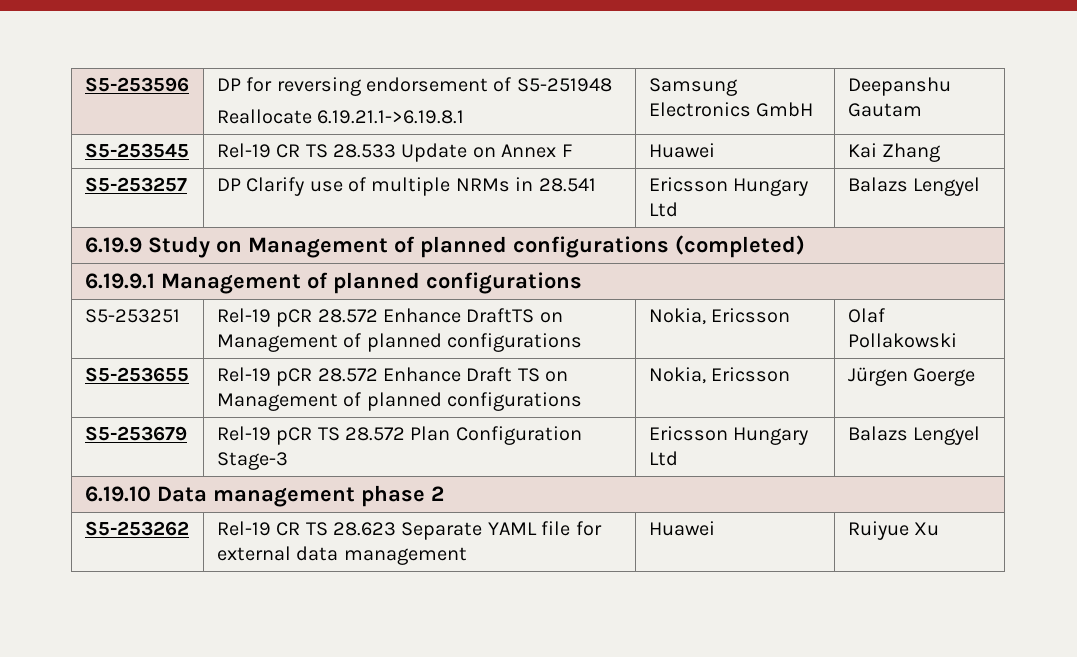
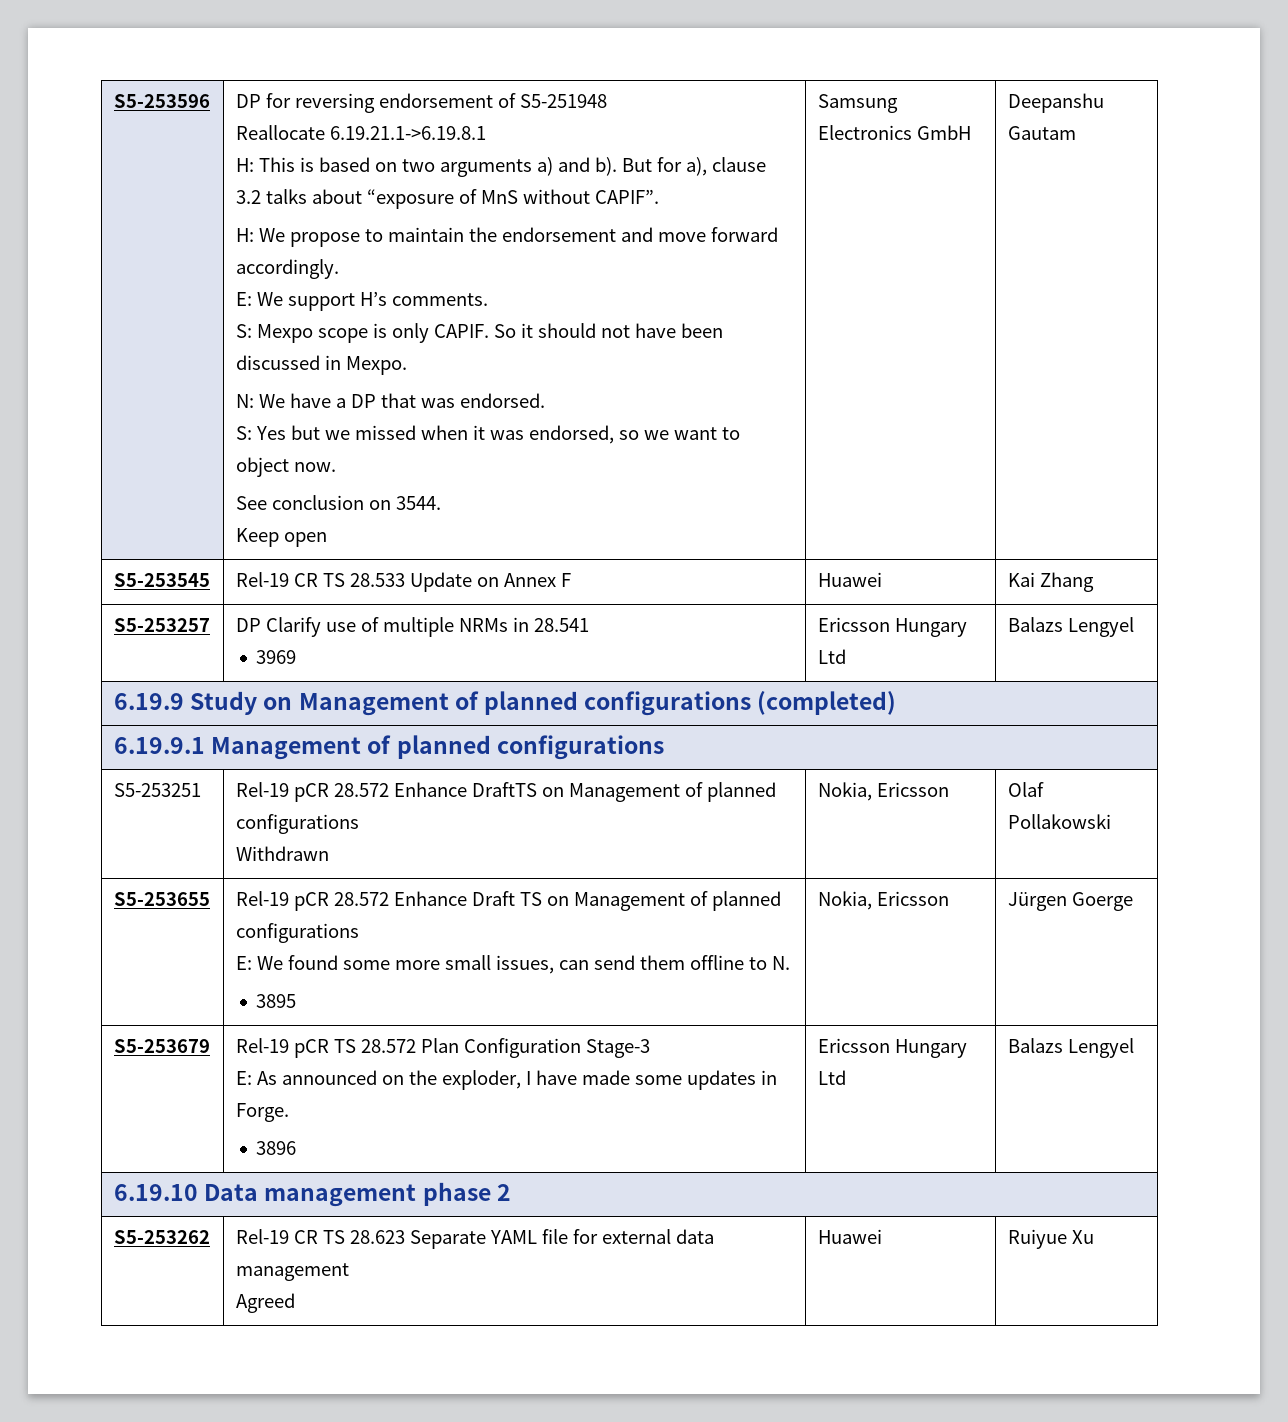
+ H: This is based on two arguments a) and b). But for a), clause 3.2 talks about “exposure of MnS without CAPIF”.
+ H: We propose to maintain the endorsement and move forward accordingly.
+ E: We support H’s comments.
+ S: Mexpo scope is only CAPIF. So it should not have been discussed in Mexpo.
+ N: We have a DP that was endorsed.
+ S: Yes but we missed when it was endorsed, so we want to object now.
+ See conclusion on 3544.
+ Keep open
- S5-253257 | DP Clarify use of multiple NRMs in 28.541 | Ericsson Hungary Ltd | Balazs Lengyel
+ S5-253257 | DP Clarify use of multiple NRMs in 28.541
+ 3969 | Ericsson Hungary Ltd | Balazs Lengyel
- S5-253251 | Rel-19 pCR 28.572 Enhance DraftTS on Management of planned configurations | Nokia, Ericsson | Olaf Pollakowski
+ S5-253251 | Rel-19 pCR 28.572 Enhance DraftTS on Management of planned configurations
+ Withdrawn | Nokia, Ericsson | Olaf Pollakowski
- S5-253655 | Rel-19 pCR 28.572 Enhance Draft TS on Management of planned configurations | Nokia, Ericsson | Jürgen Goerge
+ S5-253655 | Rel-19 pCR 28.572 Enhance Draft TS on Management of planned configurations
+ E: We found some more small issues, can send them offline to N.
+ 3895 | Nokia, Ericsson | Jürgen Goerge
- S5-253679 | Rel-19 pCR TS 28.572 Plan Configuration Stage-3 | Ericsson Hungary Ltd | Balazs Lengyel
+ S5-253679 | Rel-19 pCR TS 28.572 Plan Configuration Stage-3
+ E: As announced on the exploder, I have made some updates in Forge.
+ 3896 | Ericsson Hungary Ltd | Balazs Lengyel
- S5-253262 | Rel-19 CR TS 28.623 Separate YAML file for external data management | Huawei | Ruiyue Xu
+ S5-253262 | Rel-19 CR TS 28.623 Separate YAML file for external data management
+ Agreed | Huawei | Ruiyue Xu

